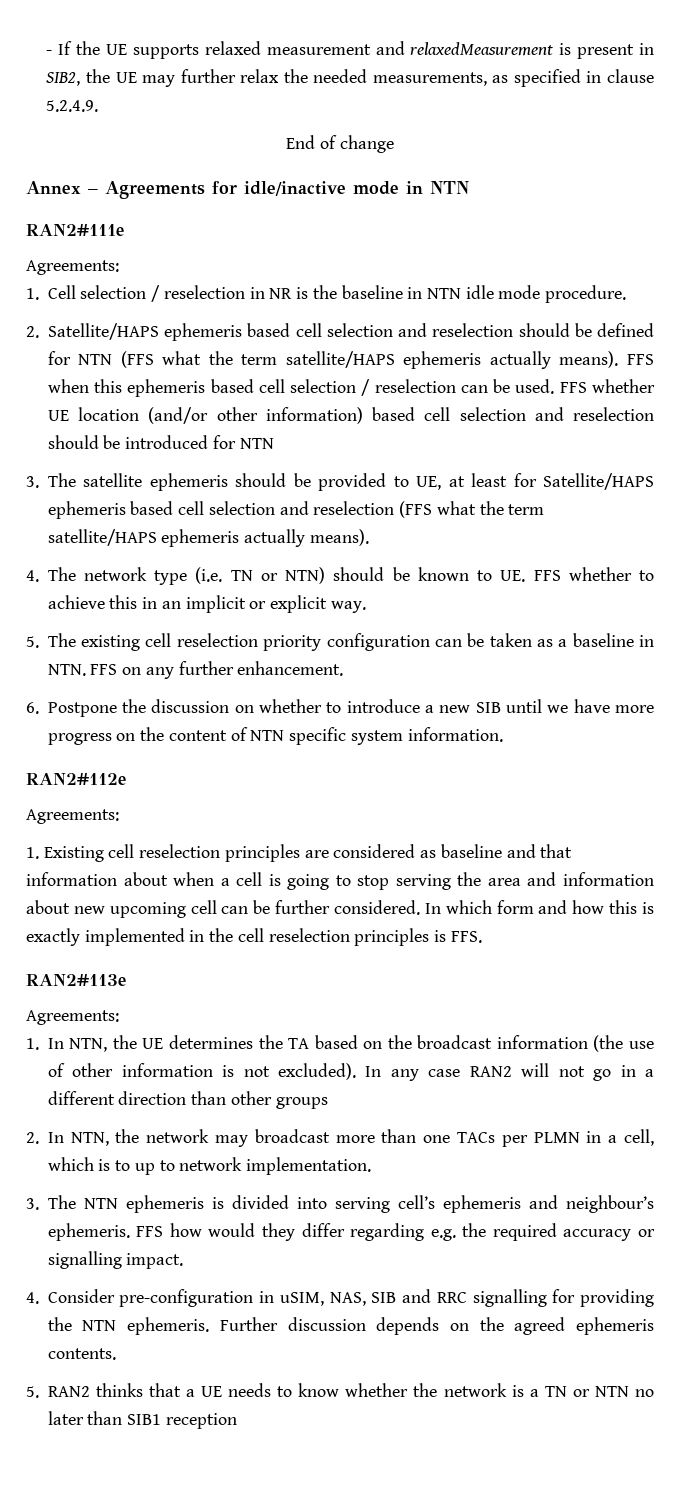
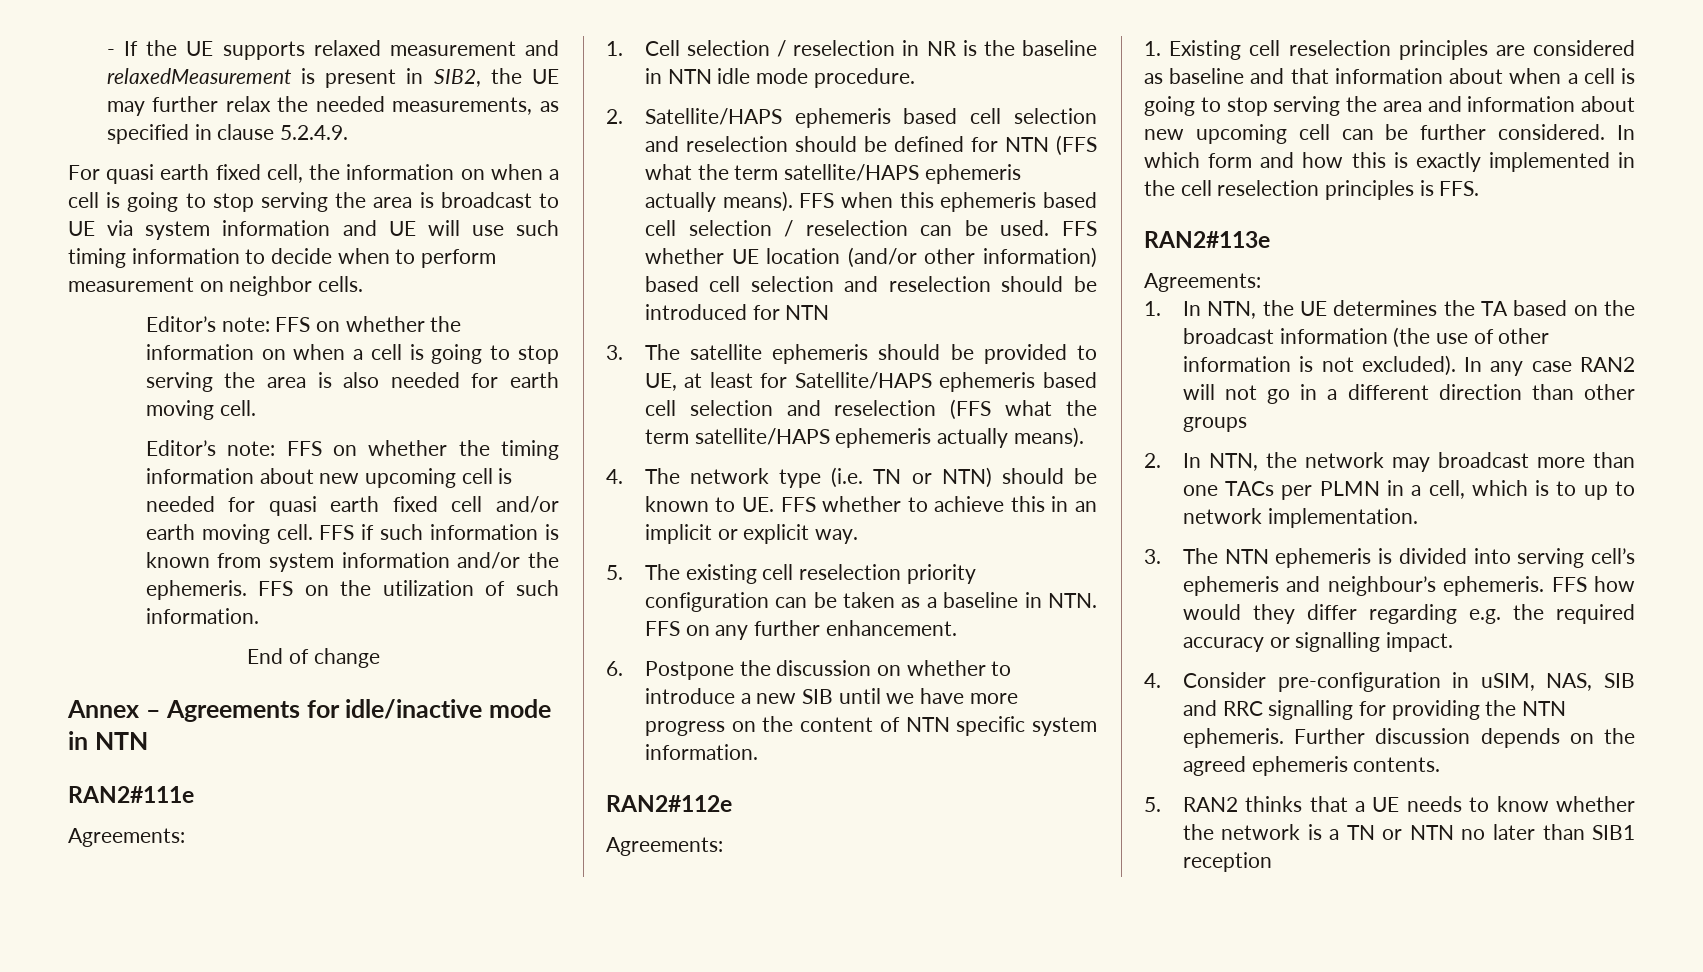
+ For quasi earth fixed cell, the information on when a cell is going to stop serving the area is broadcast to UE via system information and UE will use such timing information to decide when to perform measurement on neighbor cells.
+ Editor’s note: FFS on whether the information on when a cell is going to stop serving the area is also needed for earth moving cell.
+ Editor’s note: FFS on whether the timing information about new upcoming cell is needed for quasi earth fixed cell and/or earth moving cell. FFS if such information is known from system information and/or the ephemeris. FFS on the utilization of such information.

